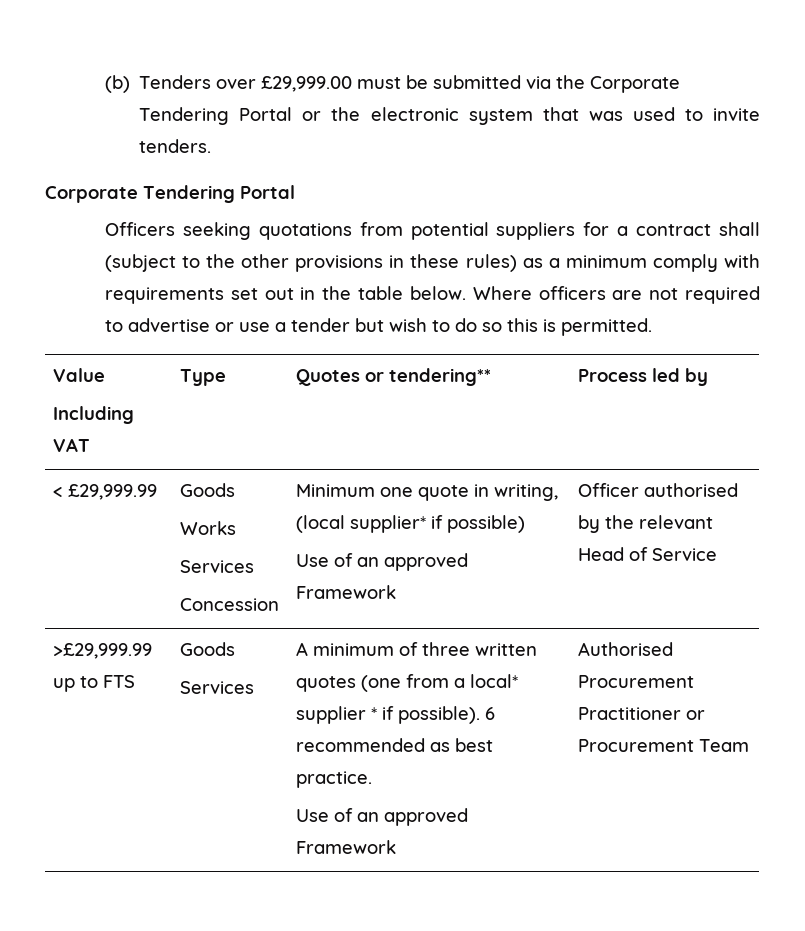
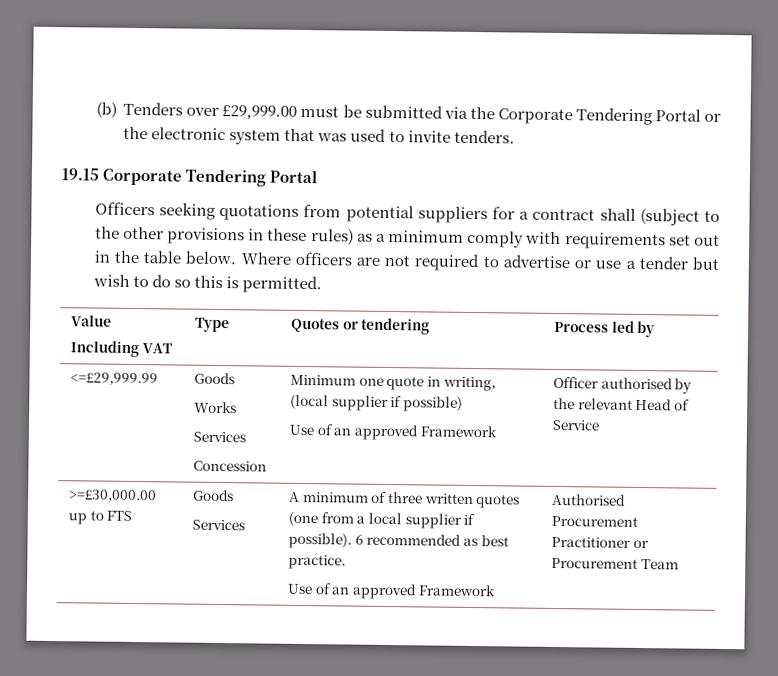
  (b) Tenders over £29,999.00 must be submitted via the Corporate Tendering Portal or the electronic system that was used to invite tenders.
- Corporate Tendering Portal
+ 19.15 Corporate Tendering Portal
  Value
- Including VAT | Type | Quotes or tendering** | Process led by
+ Including VAT | Type | Quotes or tendering | Process led by
- < £29,999.99 | Goods
+ <=£29,999.99 | Goods
  Works
  Services
- Concession | Minimum one quote in writing, (local supplier* if possible)
+ Concession | Minimum one quote in writing, (local supplier if possible)
- >£29,999.99 up to FTS | Goods
- Services | A minimum of three written quotes (one from a local* supplier * if possible). 6 recommended as best practice.
+ >=£30,000.00 up to FTS | Goods
+ Services | A minimum of three written quotes (one from a local supplier if possible). 6 recommended as best practice.

